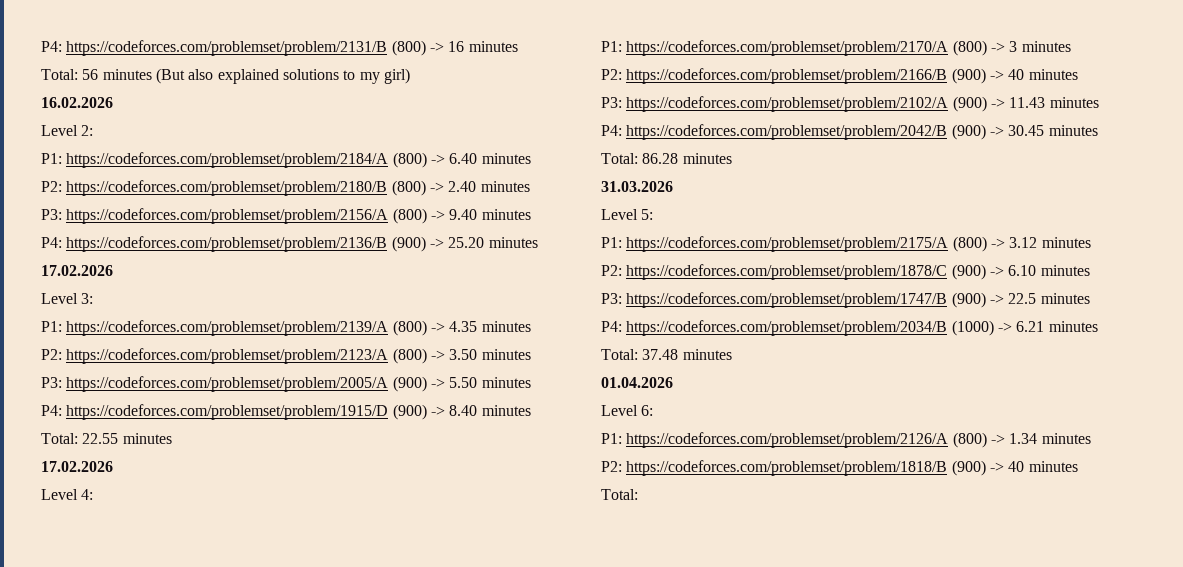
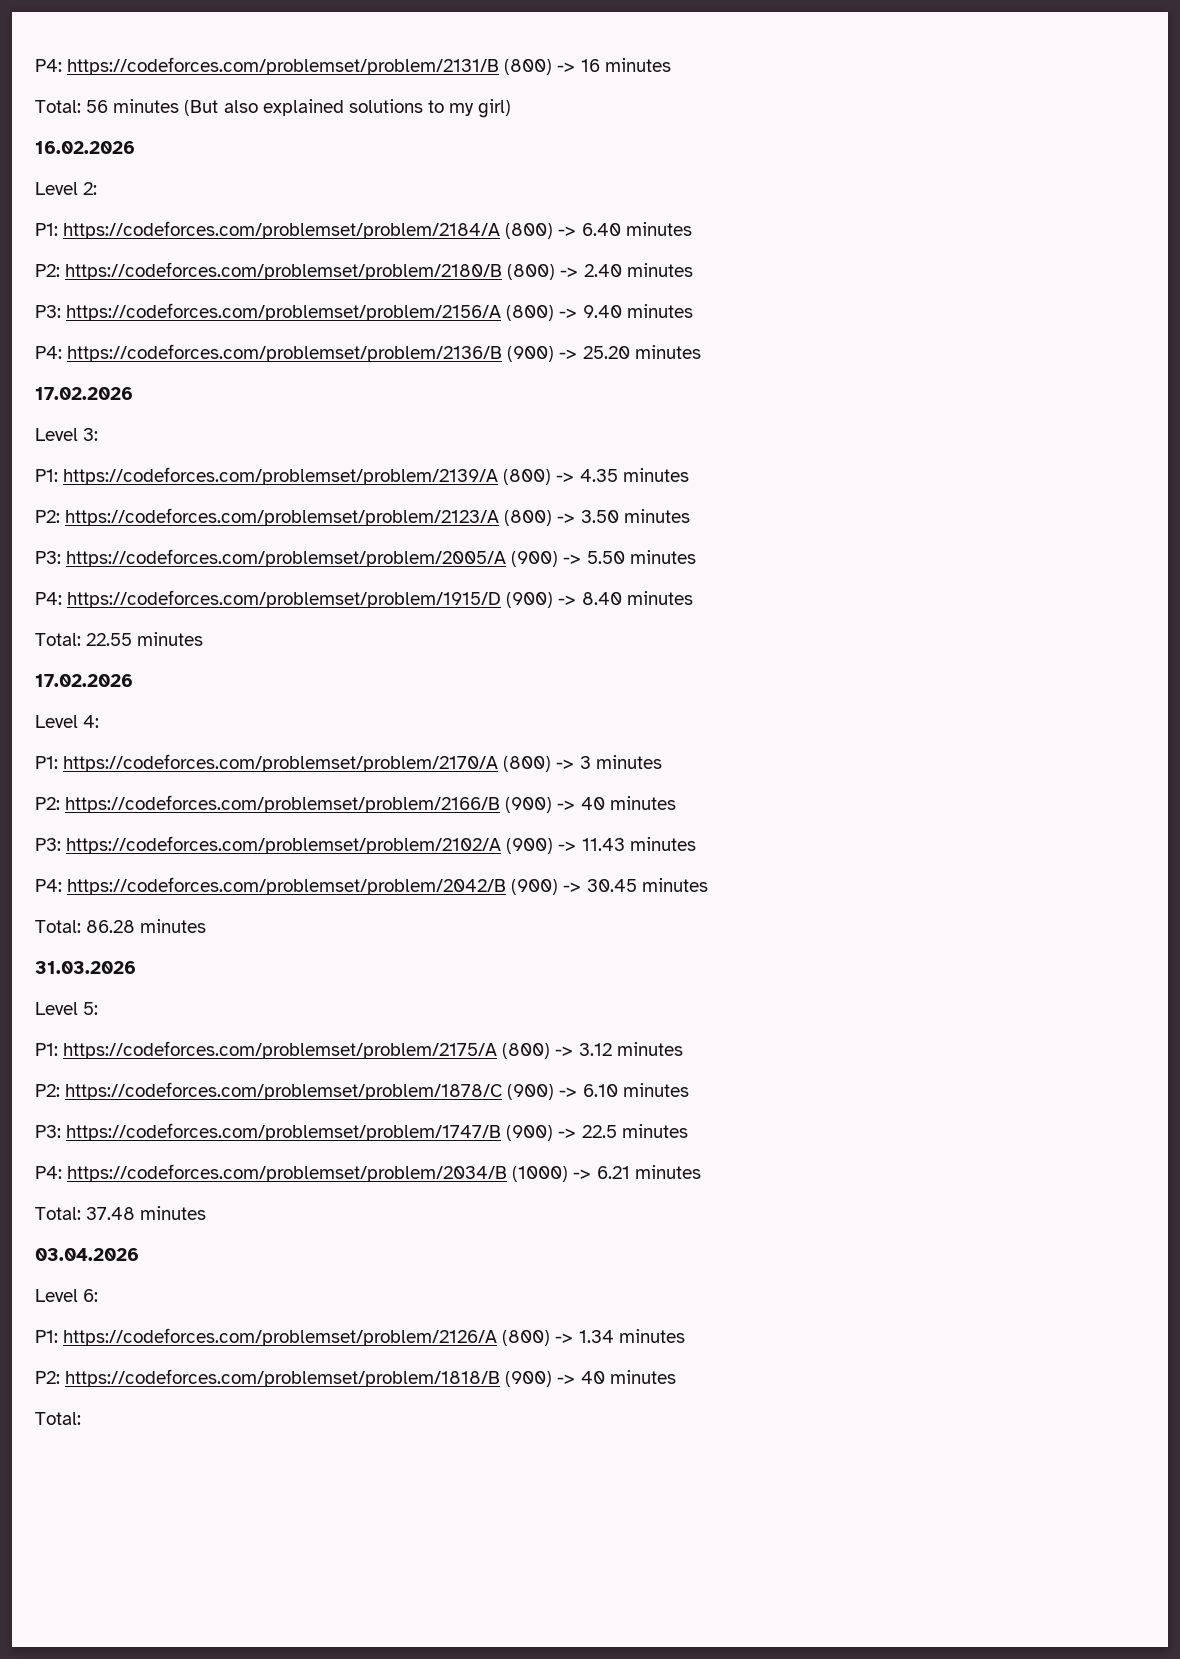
- 01.04.2026
+ 03.04.2026

